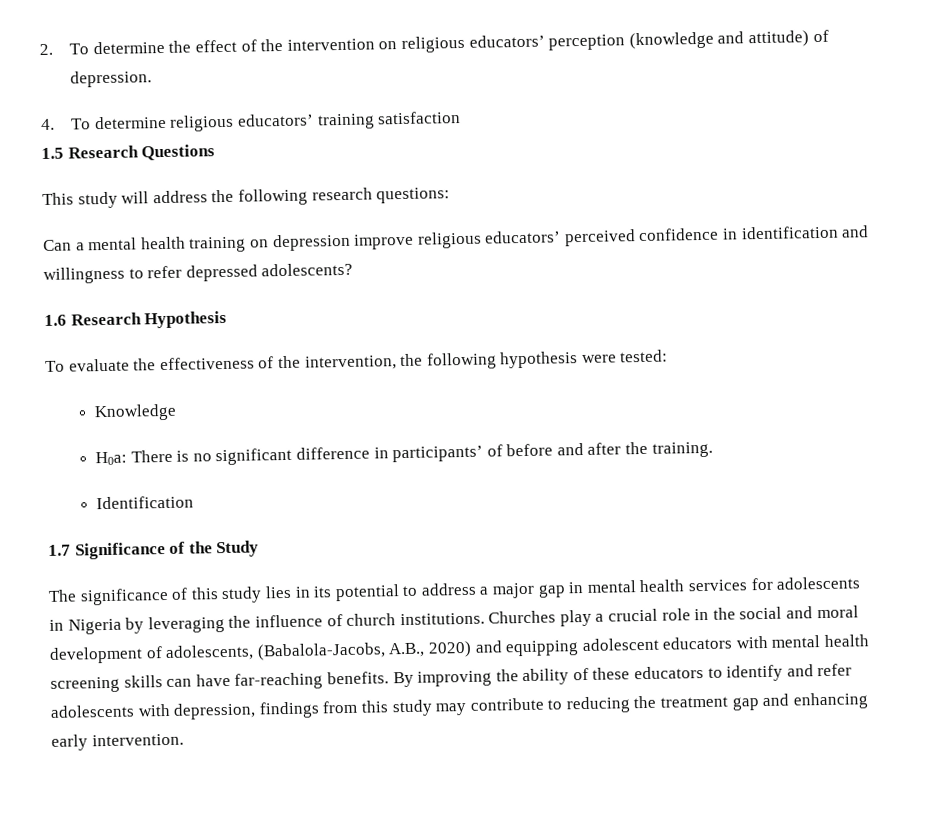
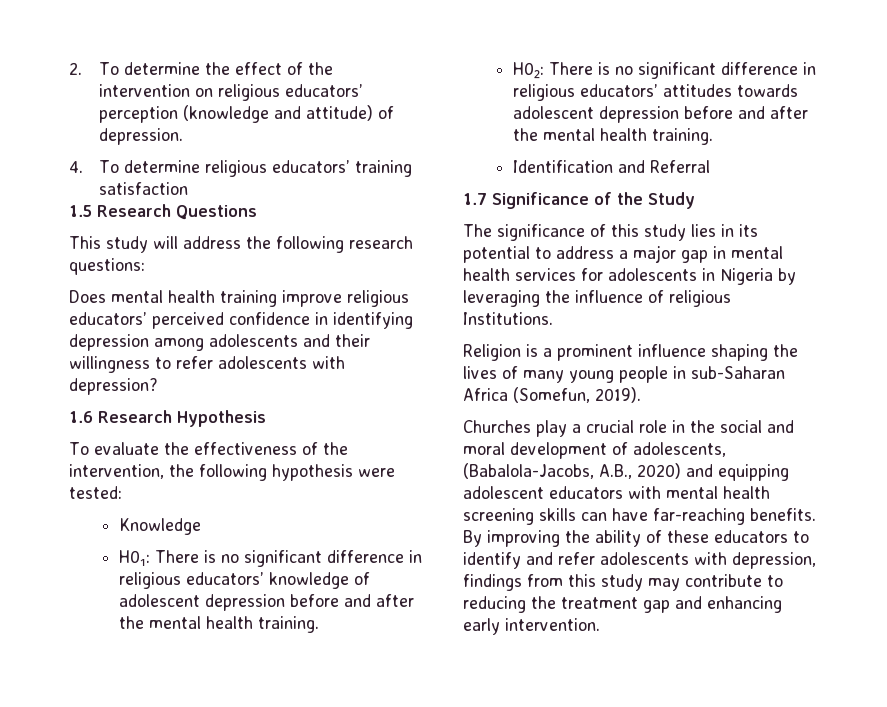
- Can a mental health training on depression improve religious educators’ perceived confidence in identification and willingness to refer depressed adolescents?
+ Does mental health training improve religious educators’ perceived confidence in identifying depression among adolescents and their willingness to refer adolescents with depression?
- H0a: There is no significant difference in participants’ of before and after the training.
+ H0₁: There is no significant difference in religious educators’ knowledge of adolescent depression before and after the mental health training.
+ H0₂: There is no significant difference in religious educators’ attitudes towards adolescent depression before and after the mental health training.
- Identification
+ Identification and Referral
- The significance of this study lies in its potential to address a major gap in mental health services for adolescents in Nigeria by leveraging the influence of church institutions. Churches play a crucial role in the social and moral development of adolescents, (Babalola-Jacobs, A.B., 2020) and equipping adolescent educators with mental health screening skills can have far-reaching benefits.
+ The significance of this study lies in its potential to address a major gap in mental health services for adolescents in Nigeria by leveraging the influence of religious Institutions.
+ Religion is a prominent influence shaping the lives of many young people in sub-Saharan Africa (Somefun, 2019).
+ Churches play a crucial role in the social and moral development of adolescents, (Babalola-Jacobs, A.B., 2020) and equipping adolescent educators with mental health screening skills can have far-reaching benefits.

